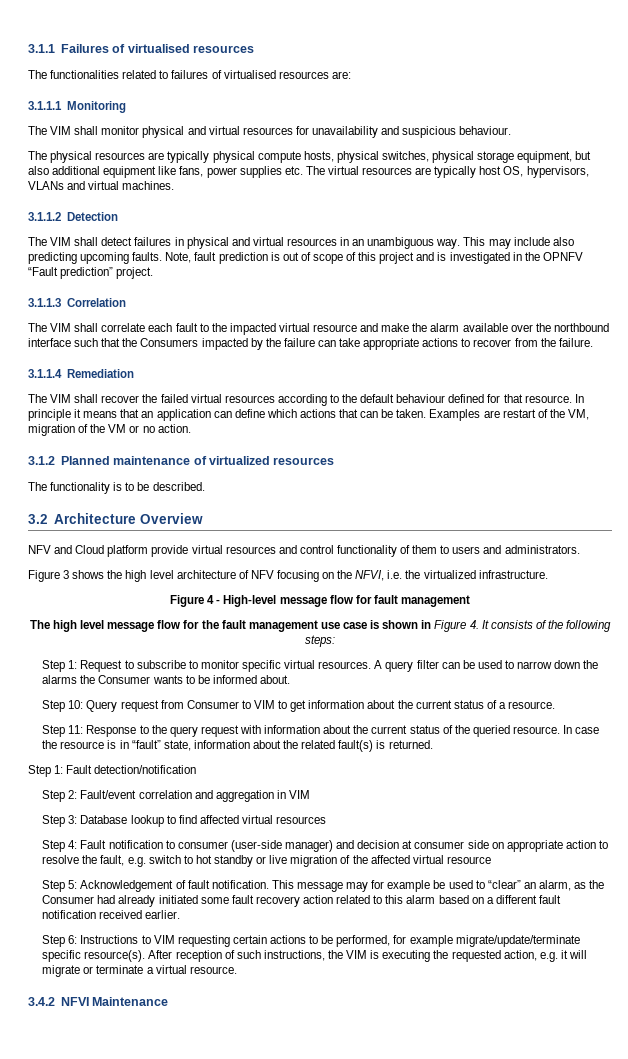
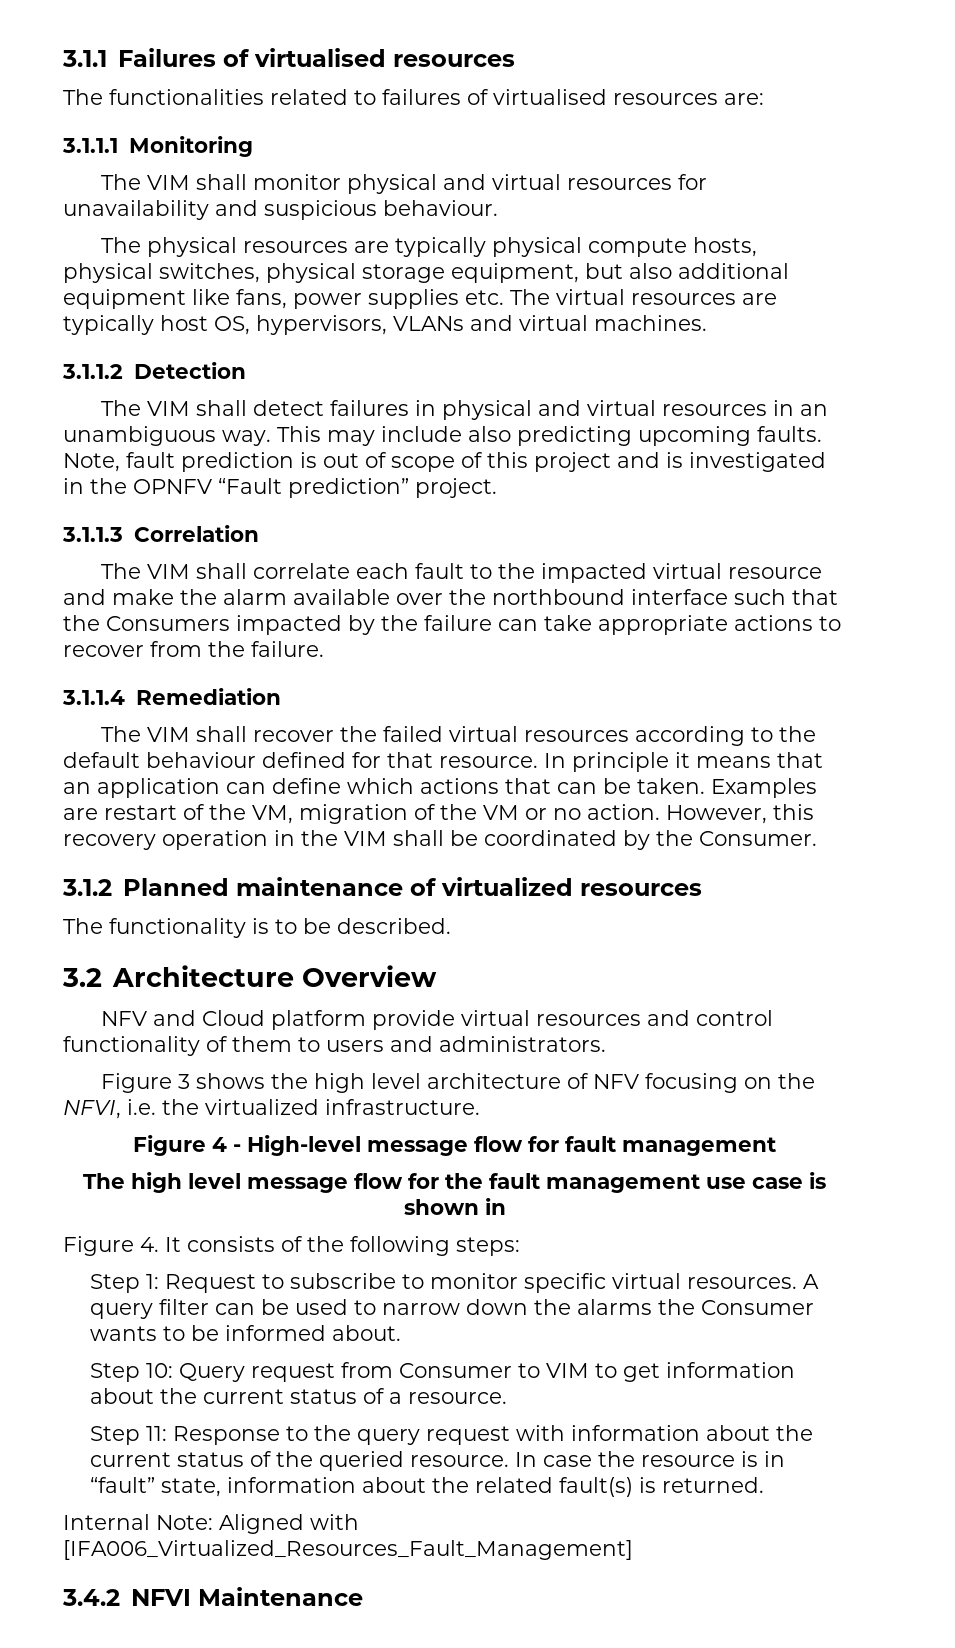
+ However, this recovery operation in the VIM shall be coordinated by the Consumer.
- The high level message flow for the fault management use case is shown in Figure 4. It consists of the following steps:
+ The high level message flow for the fault management use case is shown in
+ Figure 4. It consists of the following steps:
- Step 1: Fault detection/notification
- Step 2: Fault/event correlation and aggregation in VIM
- Step 3: Database lookup to find affected virtual resources
- Step 4: Fault notification to consumer (user-side manager) and decision at consumer side on appropriate action to resolve the fault, e.g. switch to hot standby or live migration of the affected virtual resource
- Step 5: Acknowledgement of fault notification. This message may for example be used to “clear” an alarm, as the Consumer had already initiated some fault recovery action related to this alarm based on a different fault notification received earlier.
- Step 6: Instructions to VIM requesting certain actions to be performed, for example migrate/update/terminate specific resource(s). After reception of such instructions, the VIM is executing the requested action, e.g. it will migrate or terminate a virtual resource.
+ Internal Note: Aligned with [IFA006_Virtualized_Resources_Fault_Management]

